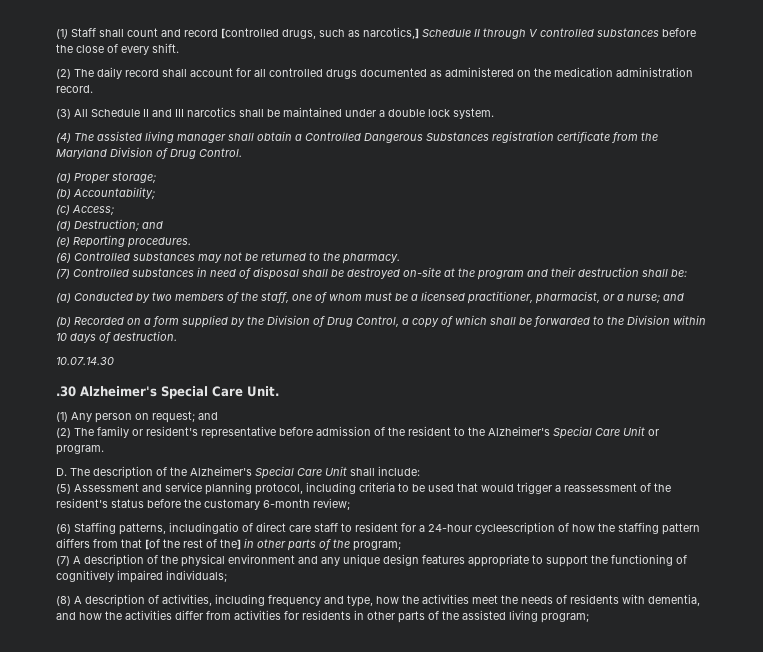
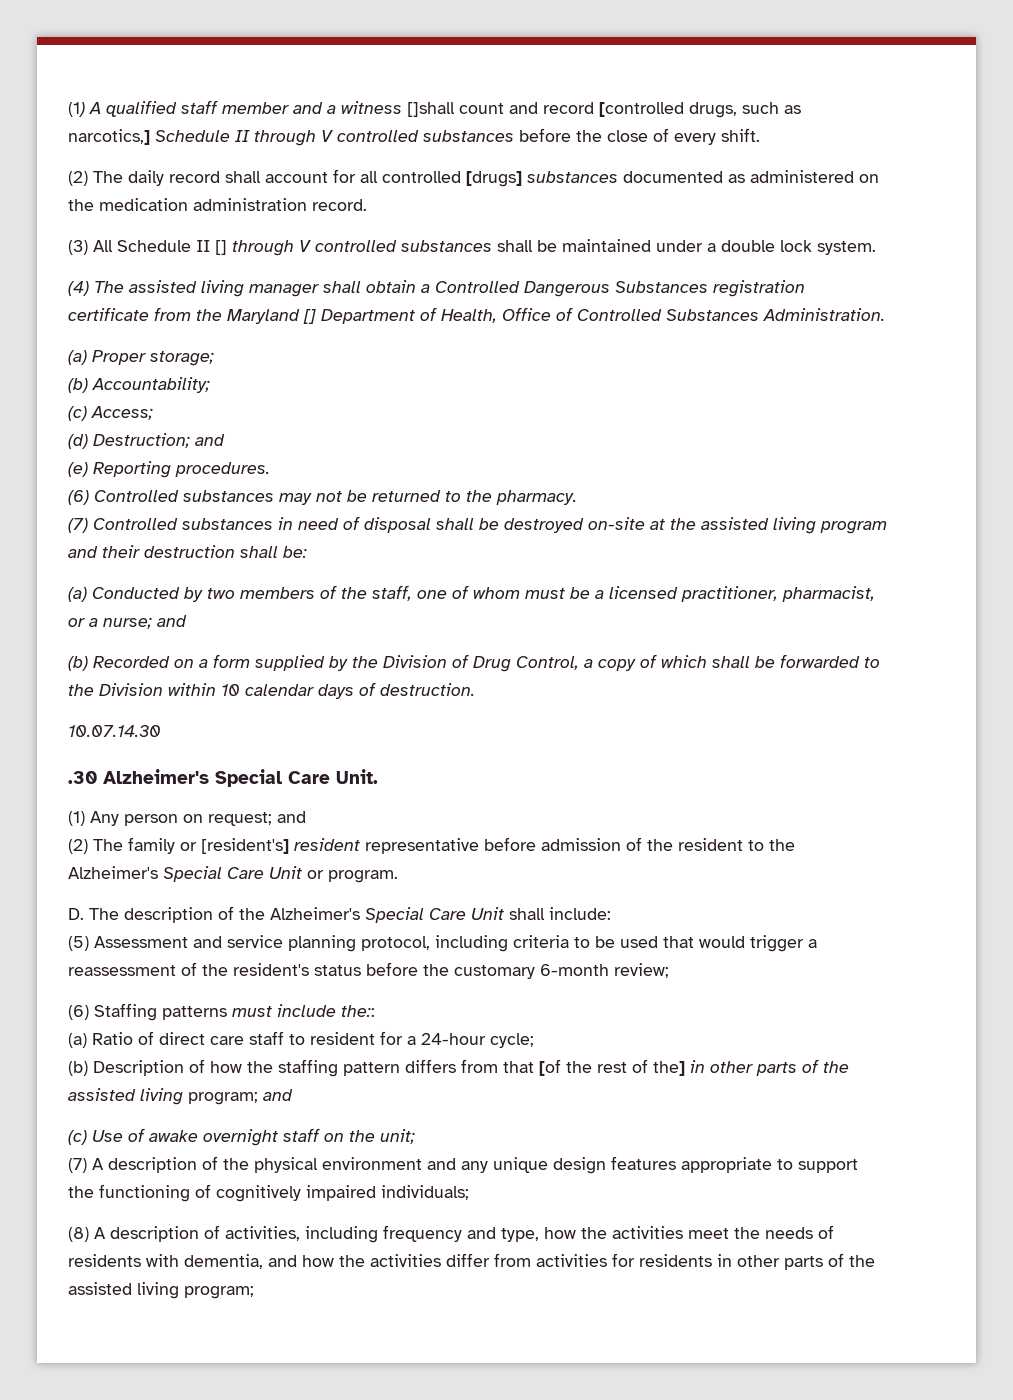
- (1) Staff shall count and record [controlled drugs, such as narcotics,] Schedule II through V controlled substances before the close of every shift.
+ (1) A qualified staff member and a witness []shall count and record [controlled drugs, such as narcotics,] Schedule II through V controlled substances before the close of every shift.
- (2) The daily record shall account for all controlled drugs documented as administered on the medication administration record.
+ (2) The daily record shall account for all controlled [drugs] substances documented as administered on the medication administration record.
- (3) All Schedule II and III narcotics shall be maintained under a double lock system.
+ (3) All Schedule II [] through V controlled substances shall be maintained under a double lock system.
- (4) The assisted living manager shall obtain a Controlled Dangerous Substances registration certificate from the Maryland Division of Drug Control.
+ (4) The assisted living manager shall obtain a Controlled Dangerous Substances registration certificate from the Maryland [] Department of Health, Office of Controlled Substances Administration.
- (7) Controlled substances in need of disposal shall be destroyed on-site at the program and their destruction shall be:
+ (7) Controlled substances in need of disposal shall be destroyed on-site at the assisted living program and their destruction shall be:
- (b) Recorded on a form supplied by the Division of Drug Control, a copy of which shall be forwarded to the Division within 10 days of destruction.
+ (b) Recorded on a form supplied by the Division of Drug Control, a copy of which shall be forwarded to the Division within 10 calendar days of destruction.
- (2) The family or resident's representative before admission of the resident to the Alzheimer's Special Care Unit or program.
+ (2) The family or [resident's] resident representative before admission of the resident to the Alzheimer's Special Care Unit or program.
- (6) Staffing patterns, includingatio of direct care staff to resident for a 24-hour cycleescription of how the staffing pattern differs from that [of the rest of the] in other parts of the program;
+ (6) Staffing patterns must include the::
+ (a) Ratio of direct care staff to resident for a 24-hour cycle;
+ (b) Description of how the staffing pattern differs from that [of the rest of the] in other parts of the assisted living program; and
+ (c) Use of awake overnight staff on the unit;

